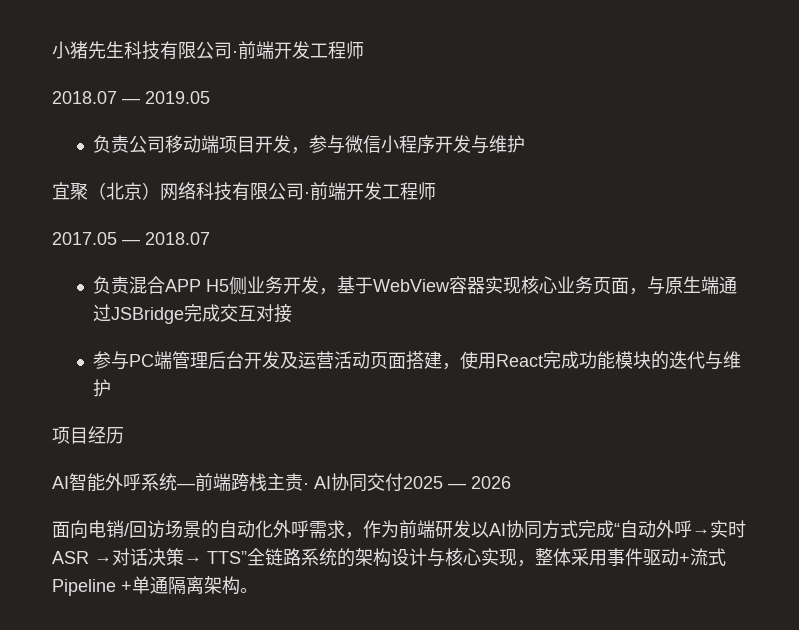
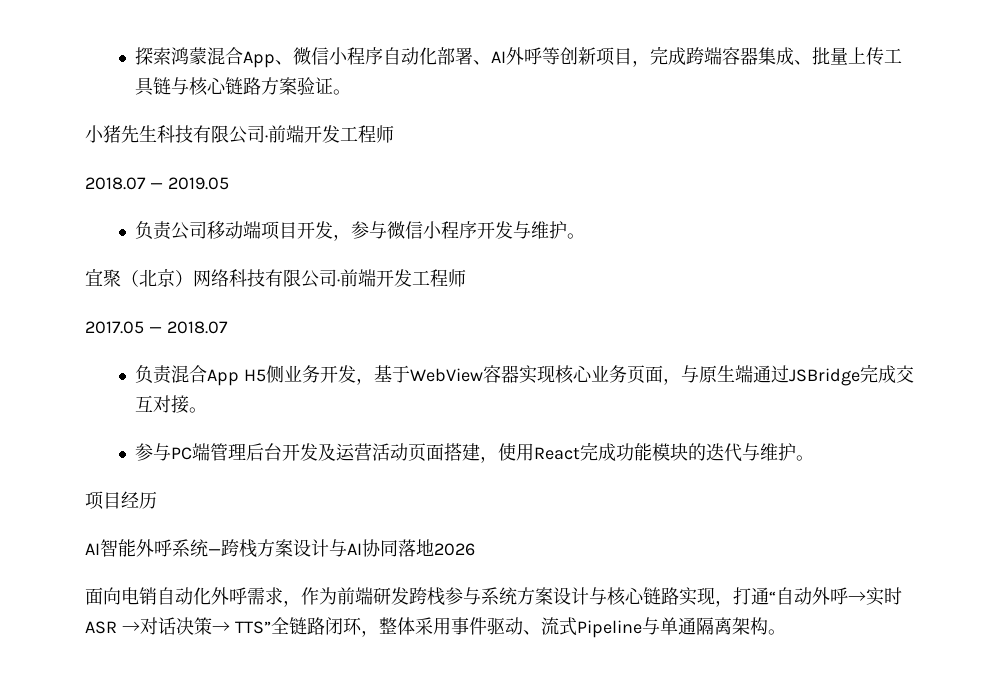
+ 探索鸿蒙混合App、微信小程序自动化部署、AI外呼等创新项目，完成跨端容器集成、批量上传工具链与核心链路方案验证。
- 负责公司移动端项目开发，参与微信小程序开发与维护
+ 负责公司移动端项目开发，参与微信小程序开发与维护。
- 负责混合APP H5侧业务开发，基于WebView容器实现核心业务页面，与原生端通过JSBridge完成交互对接
+ 负责混合App H5侧业务开发，基于WebView容器实现核心业务页面，与原生端通过JSBridge完成交互对接。
- 参与PC端管理后台开发及运营活动页面搭建，使用React完成功能模块的迭代与维护
+ 参与PC端管理后台开发及运营活动页面搭建，使用React完成功能模块的迭代与维护。
- AI智能外呼系统—前端跨栈主责· AI协同交付2025 — 2026
+ AI智能外呼系统—跨栈方案设计与AI协同落地2026
- 面向电销/回访场景的自动化外呼需求，作为前端研发以AI协同方式完成“自动外呼→实时ASR →对话决策→ TTS”全链路系统的架构设计与核心实现，整体采用事件驱动+流式Pipeline +单通隔离架构。
+ 面向电销自动化外呼需求，作为前端研发跨栈参与系统方案设计与核心链路实现，打通“自动外呼→实时ASR →对话决策→ TTS”全链路闭环，整体采用事件驱动、流式Pipeline与单通隔离架构。

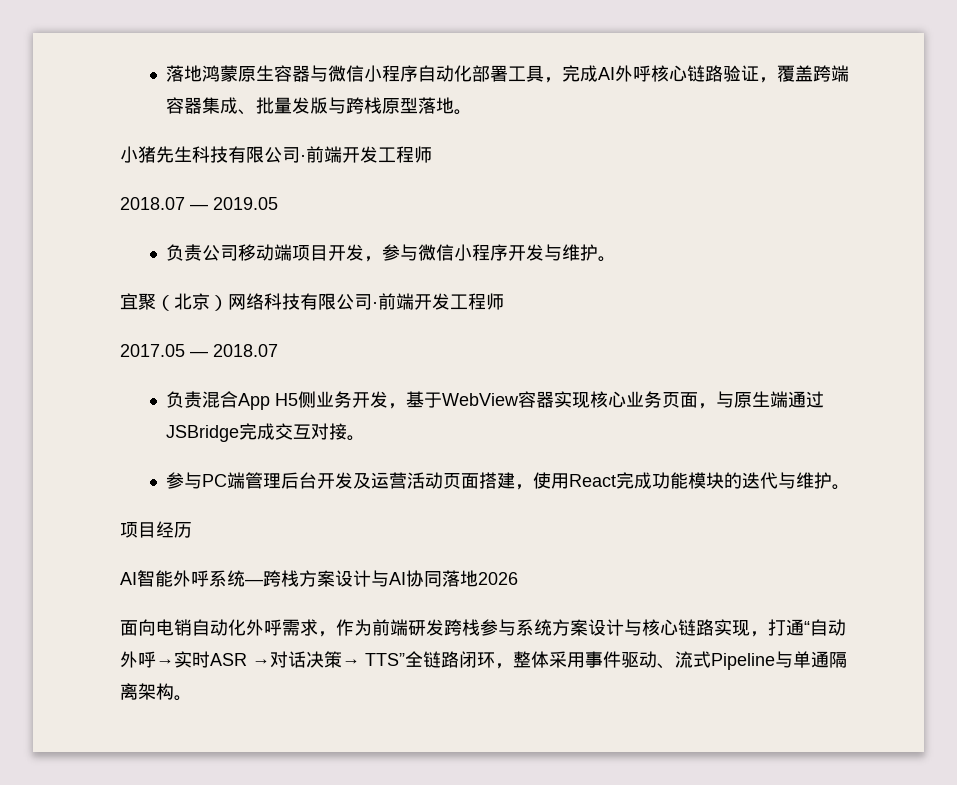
- 探索鸿蒙混合App、微信小程序自动化部署、AI外呼等创新项目，完成跨端容器集成、批量上传工具链与核心链路方案验证。
+ 落地鸿蒙原生容器与微信小程序自动化部署工具，完成AI外呼核心链路验证，覆盖跨端容器集成、批量发版与跨栈原型落地。

